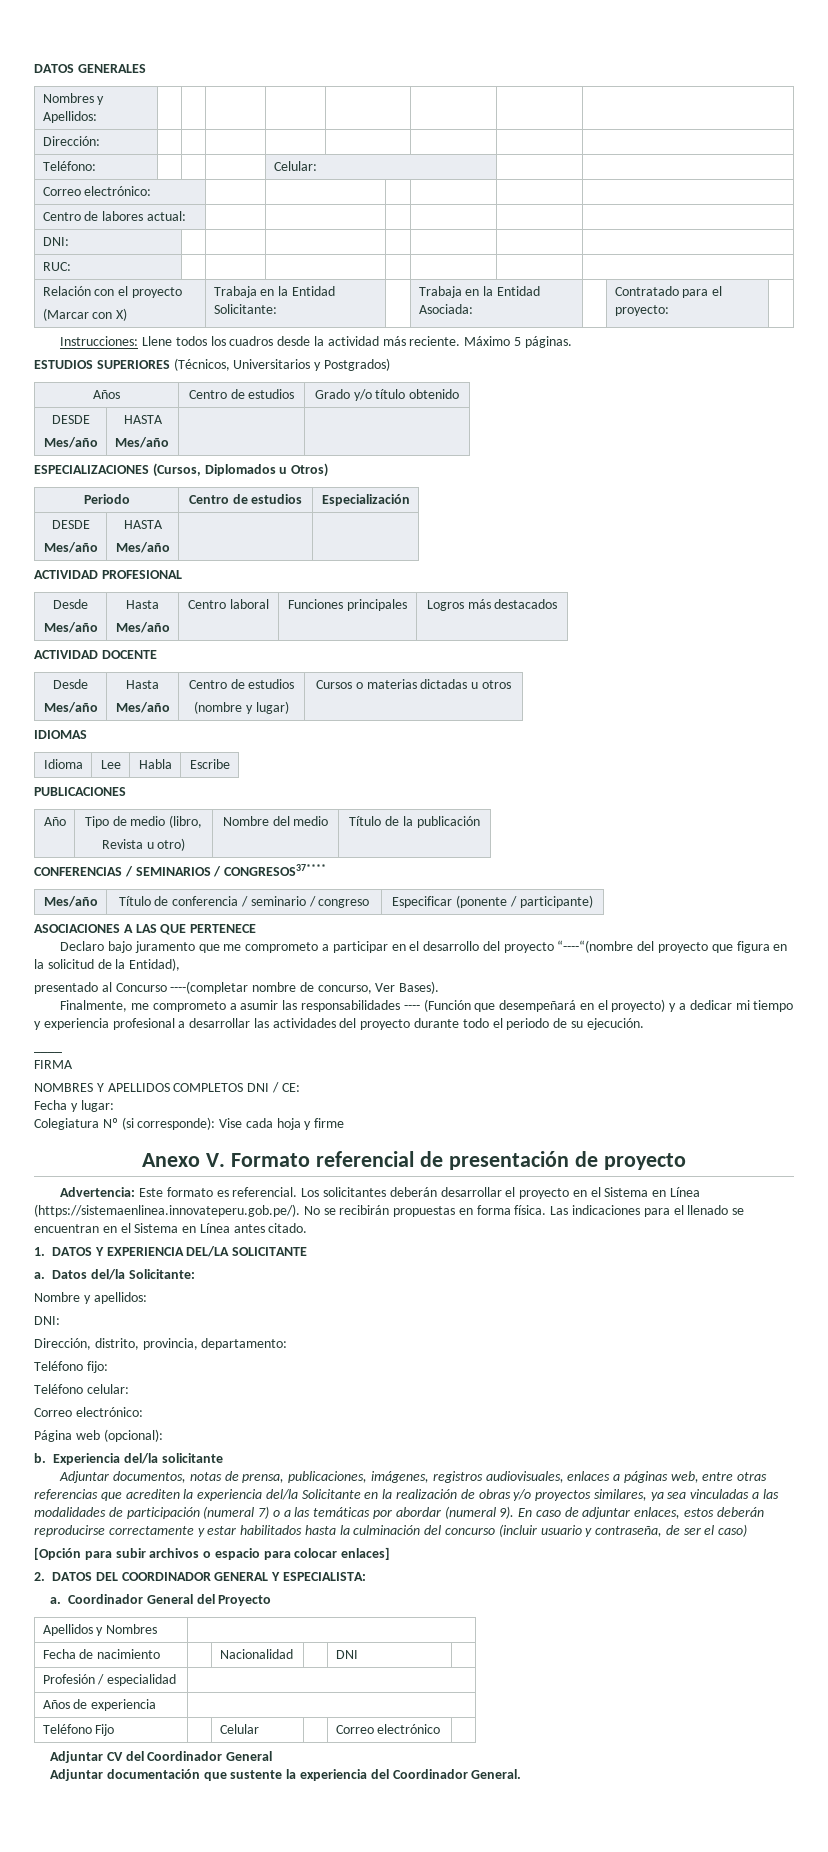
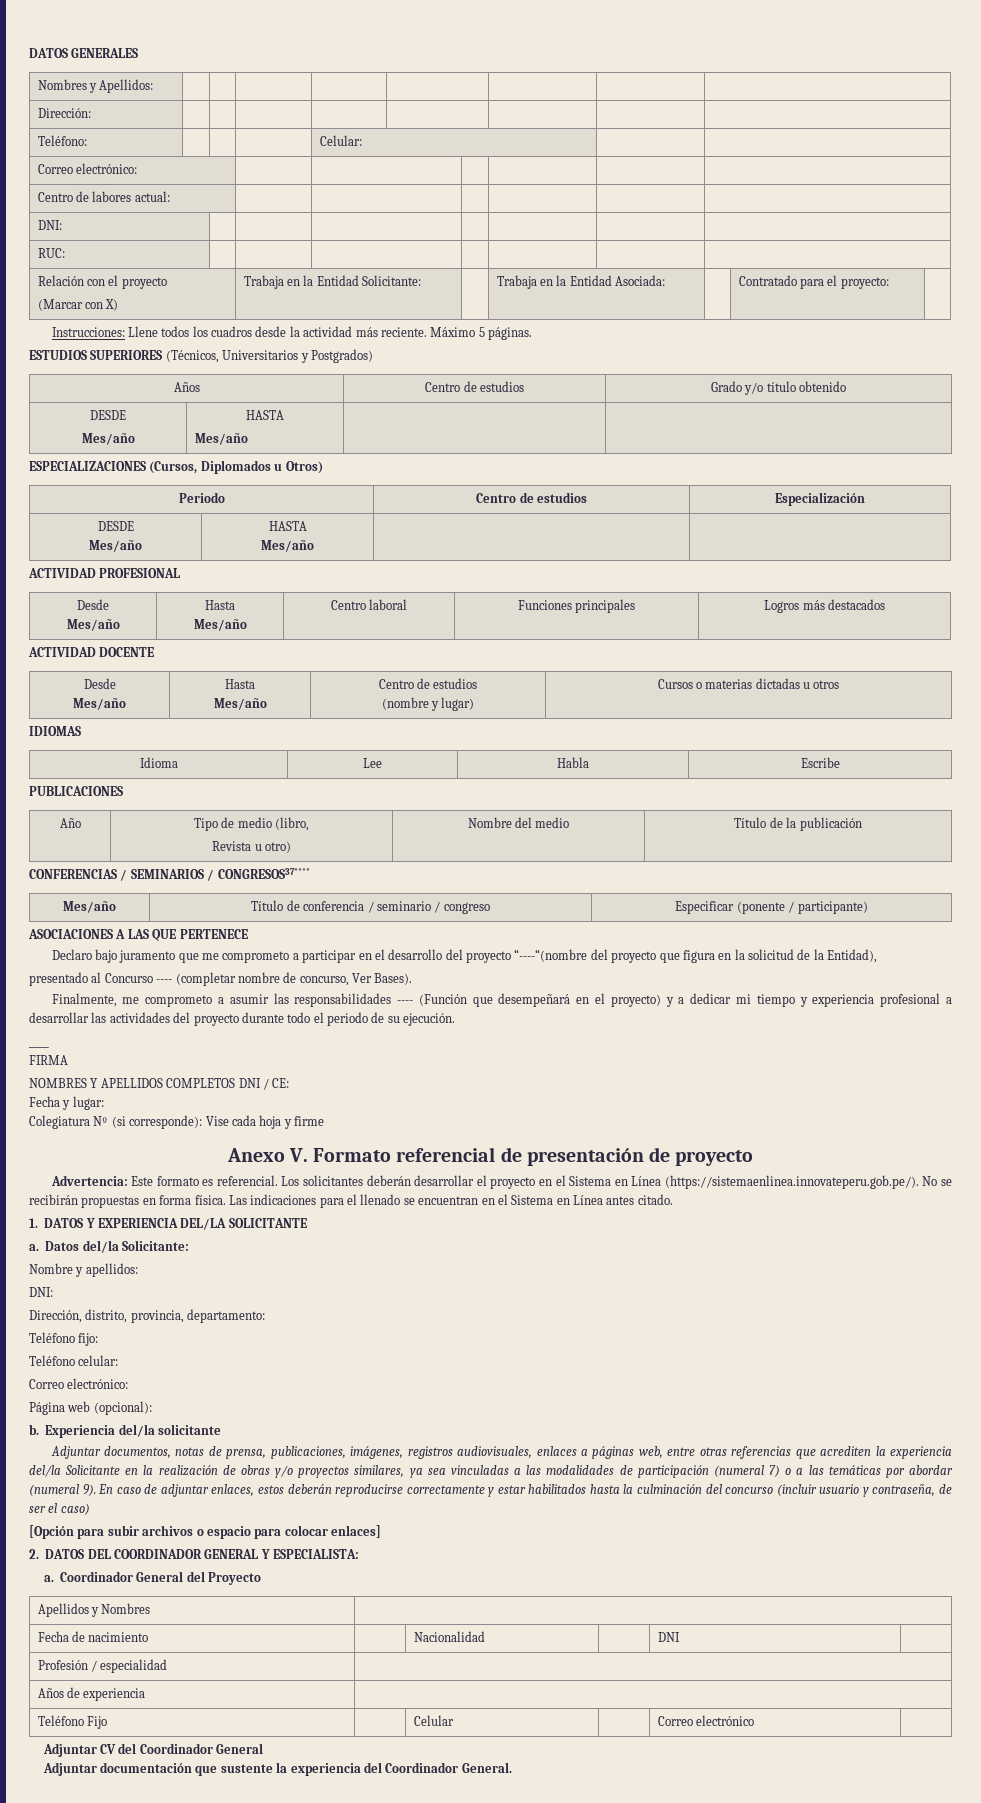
- presentado al Concurso ----(completar nombre de concurso, Ver Bases).
+ presentado al Concurso ---- (completar nombre de concurso, Ver Bases).

